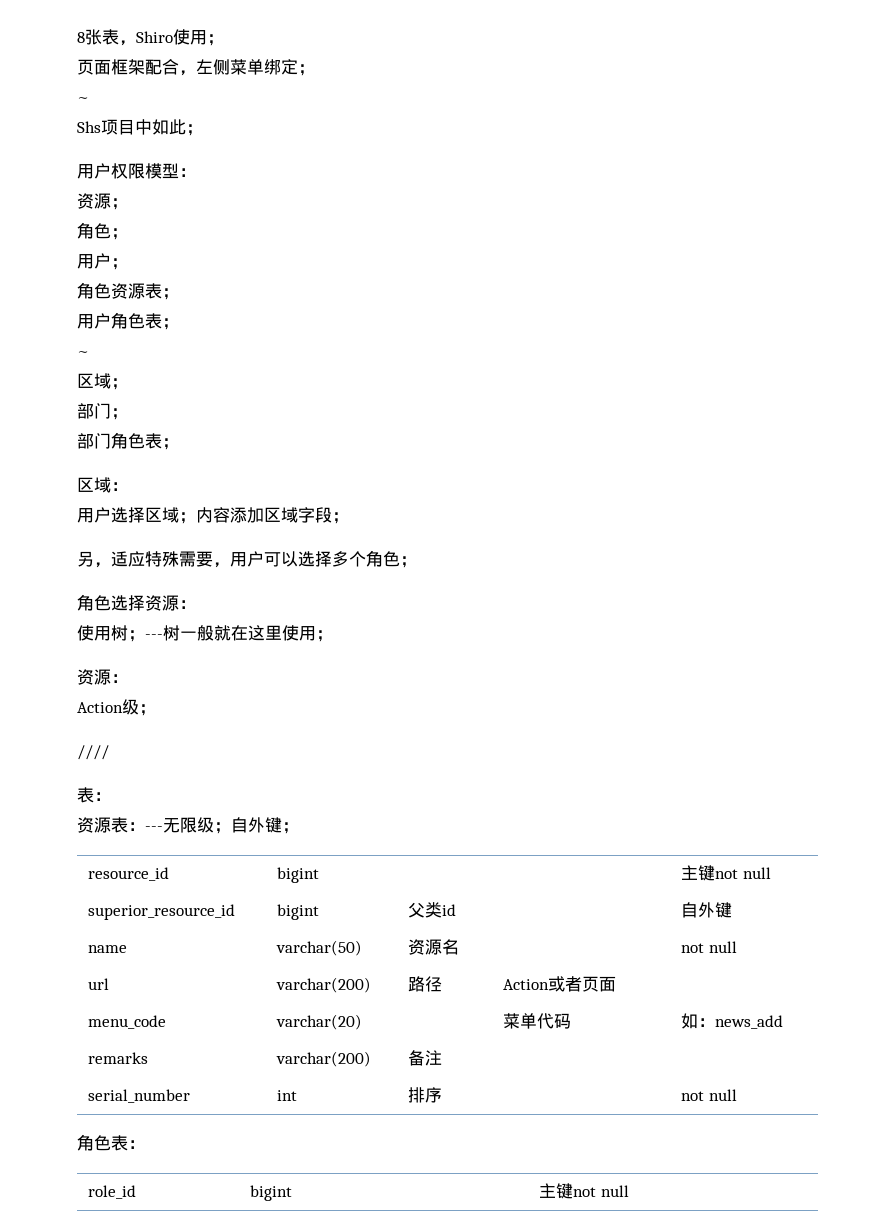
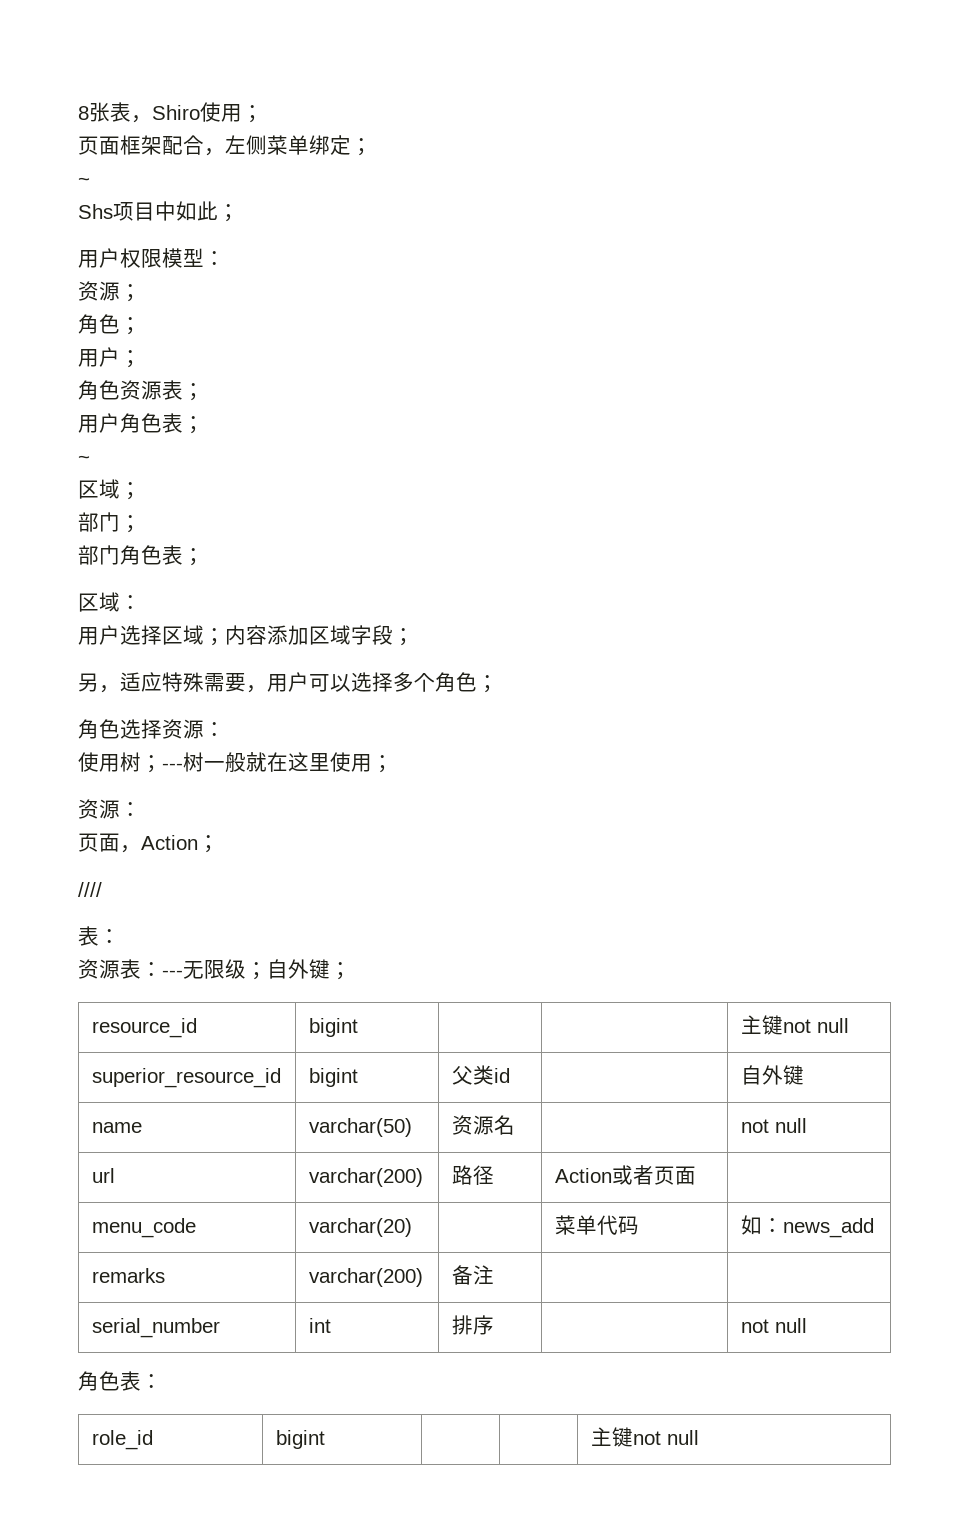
- Action级；
+ 页面，Action；

